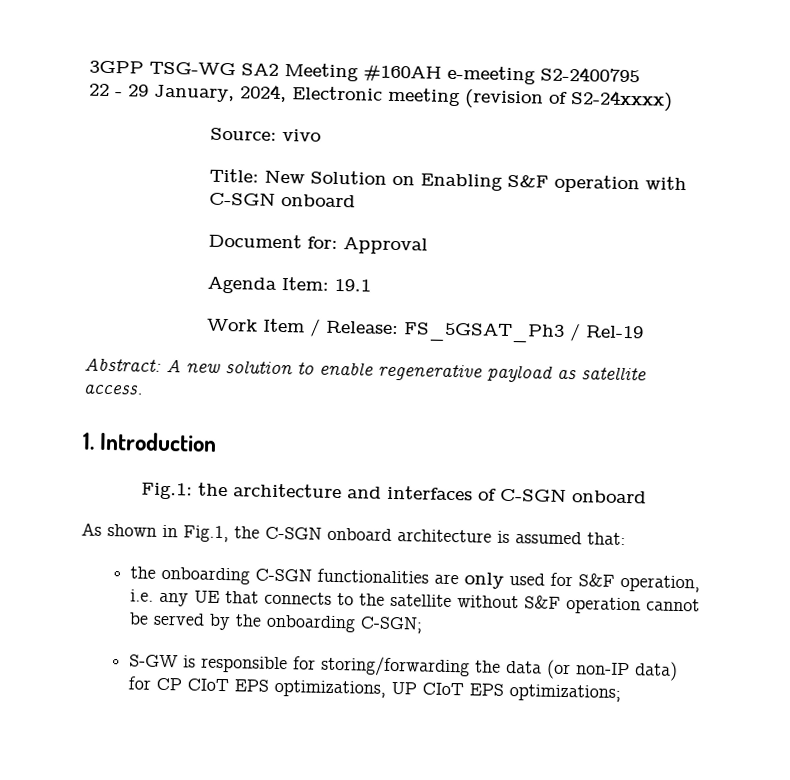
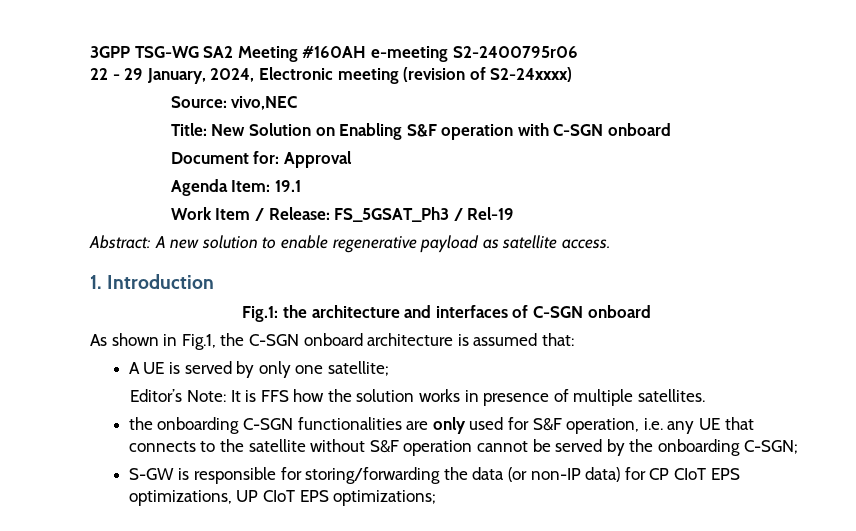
- 3GPP TSG-WG SA2 Meeting #160AH e-meeting S2-2400795
+ 3GPP TSG-WG SA2 Meeting #160AH e-meeting S2-2400795r06
- Source: vivo
+ Source: vivo,NEC
+ A UE is served by only one satellite;
+ Editor’s Note: It is FFS how the solution works in presence of multiple satellites.

